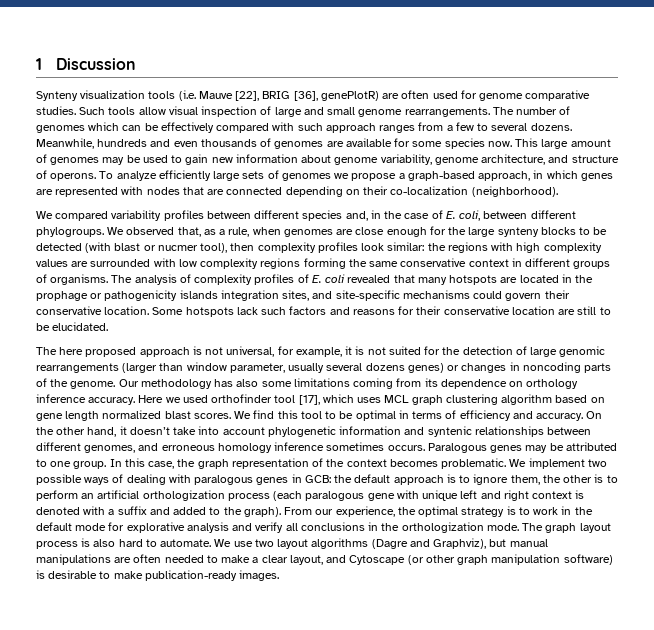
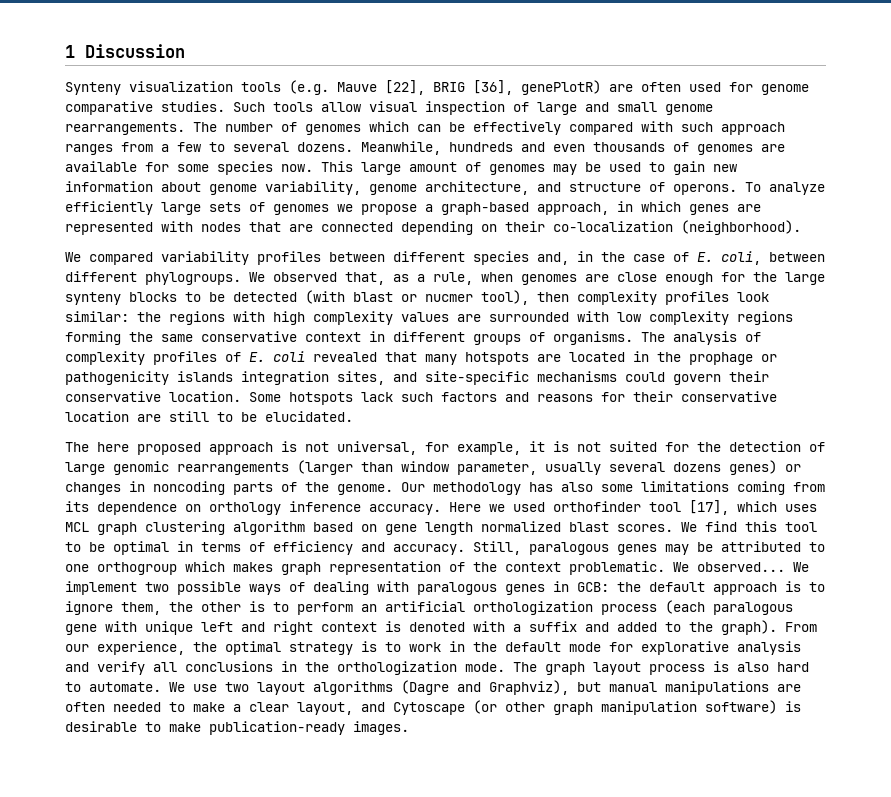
- Synteny visualization tools (i.e. Mauve [22], BRIG [36], genePlotR) are often used for genome comparative studies.
+ Synteny visualization tools (e.g. Mauve [22], BRIG [36], genePlotR) are often used for genome comparative studies.
- On the other hand, it doesn’t take into account phylogenetic information and syntenic relationships between different genomes, and erroneous homology inference sometimes occurs. Paralogous genes may be attributed to one group. In this case, the graph representation of the context becomes problematic.
+ Still, paralogous genes may be attributed to one orthogroup which makes graph representation of the context problematic.
- We implement two possible ways of dealing with paralogous genes in GCB: the default approach is to ignore them, the other is to perform an artificial orthologization process (each paralogous gene with unique left and right context is denoted with a suffix and added to the graph).
+ We observed... We implement two possible ways of dealing with paralogous genes in GCB: the default approach is to ignore them, the other is to perform an artificial orthologization process (each paralogous gene with unique left and right context is denoted with a suffix and added to the graph).

